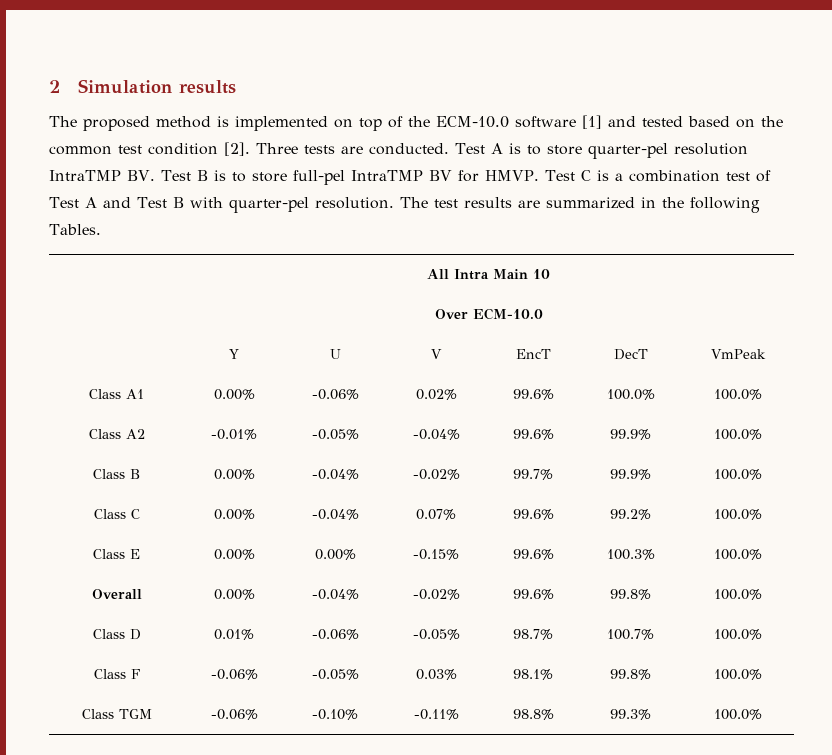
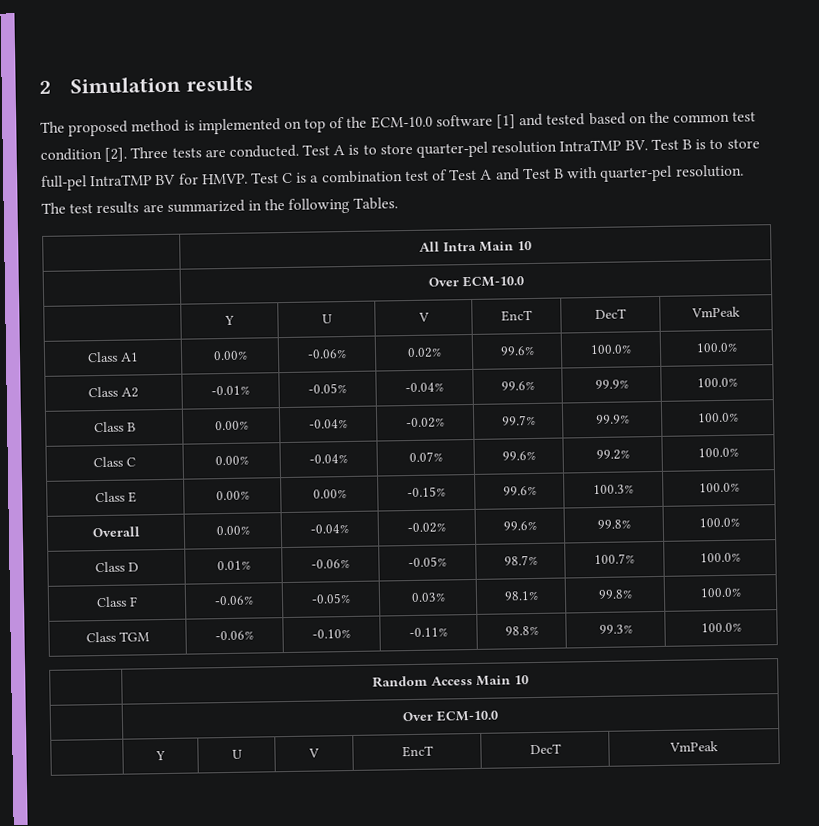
+ | Random Access Main 10
+ | Over ECM-10.0
+ | Y | U | V | EncT | DecT | VmPeak

